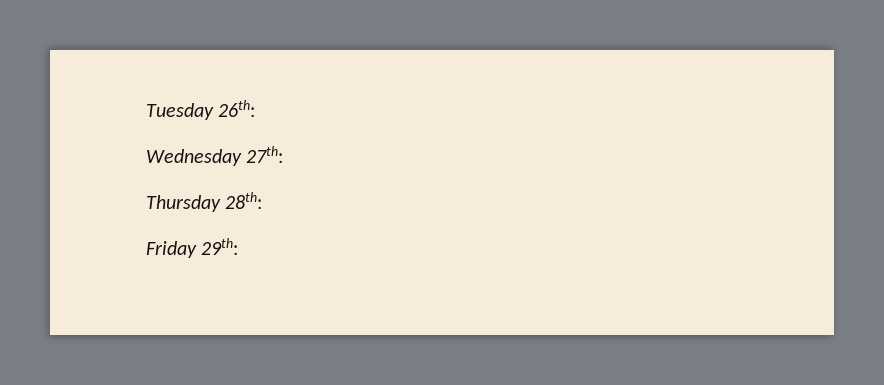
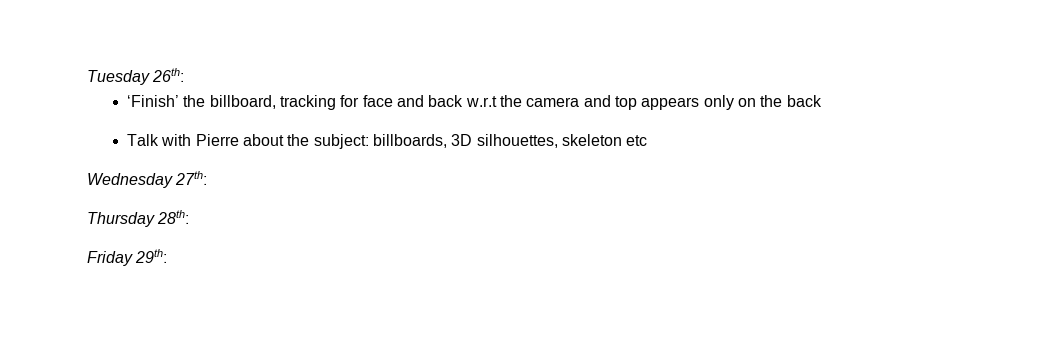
+ ‘Finish’ the billboard, tracking for face and back w.r.t the camera and top appears only on the back
+ Talk with Pierre about the subject: billboards, 3D silhouettes, skeleton etc

